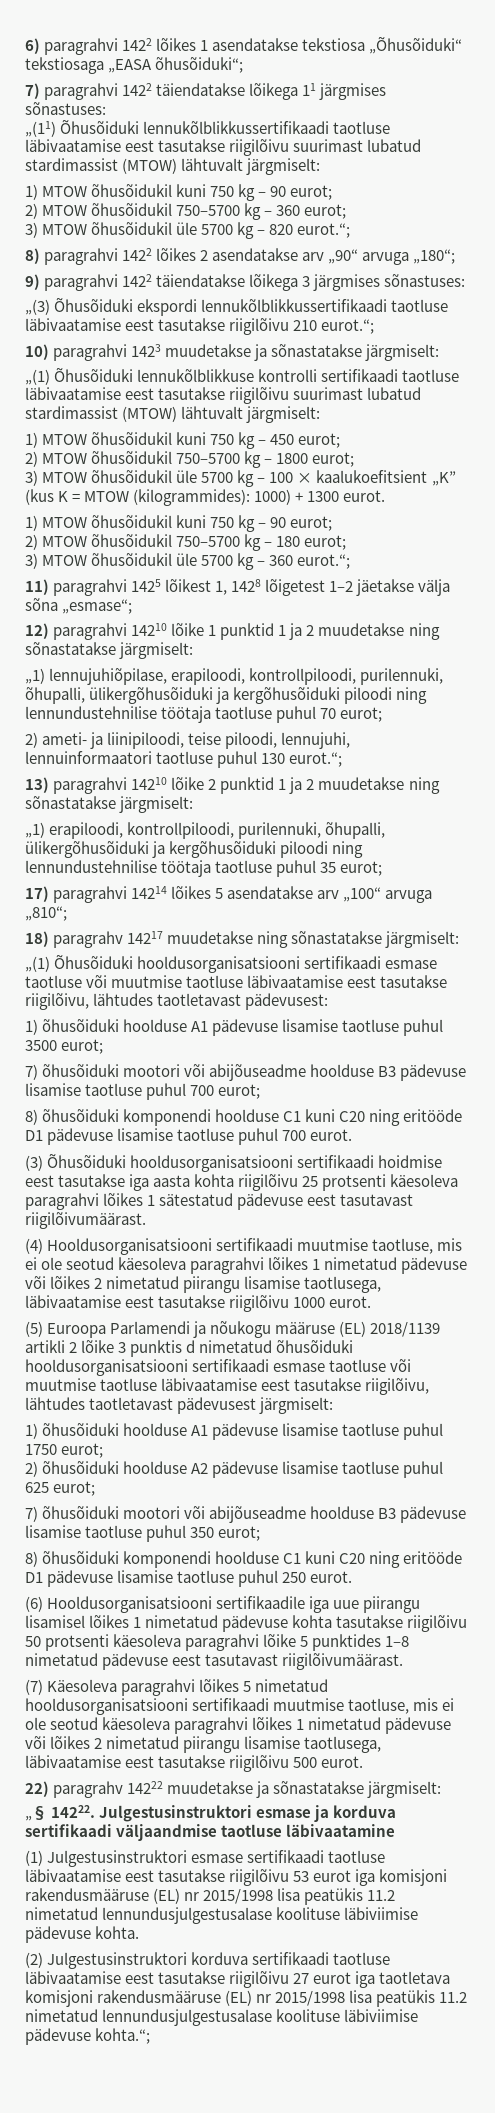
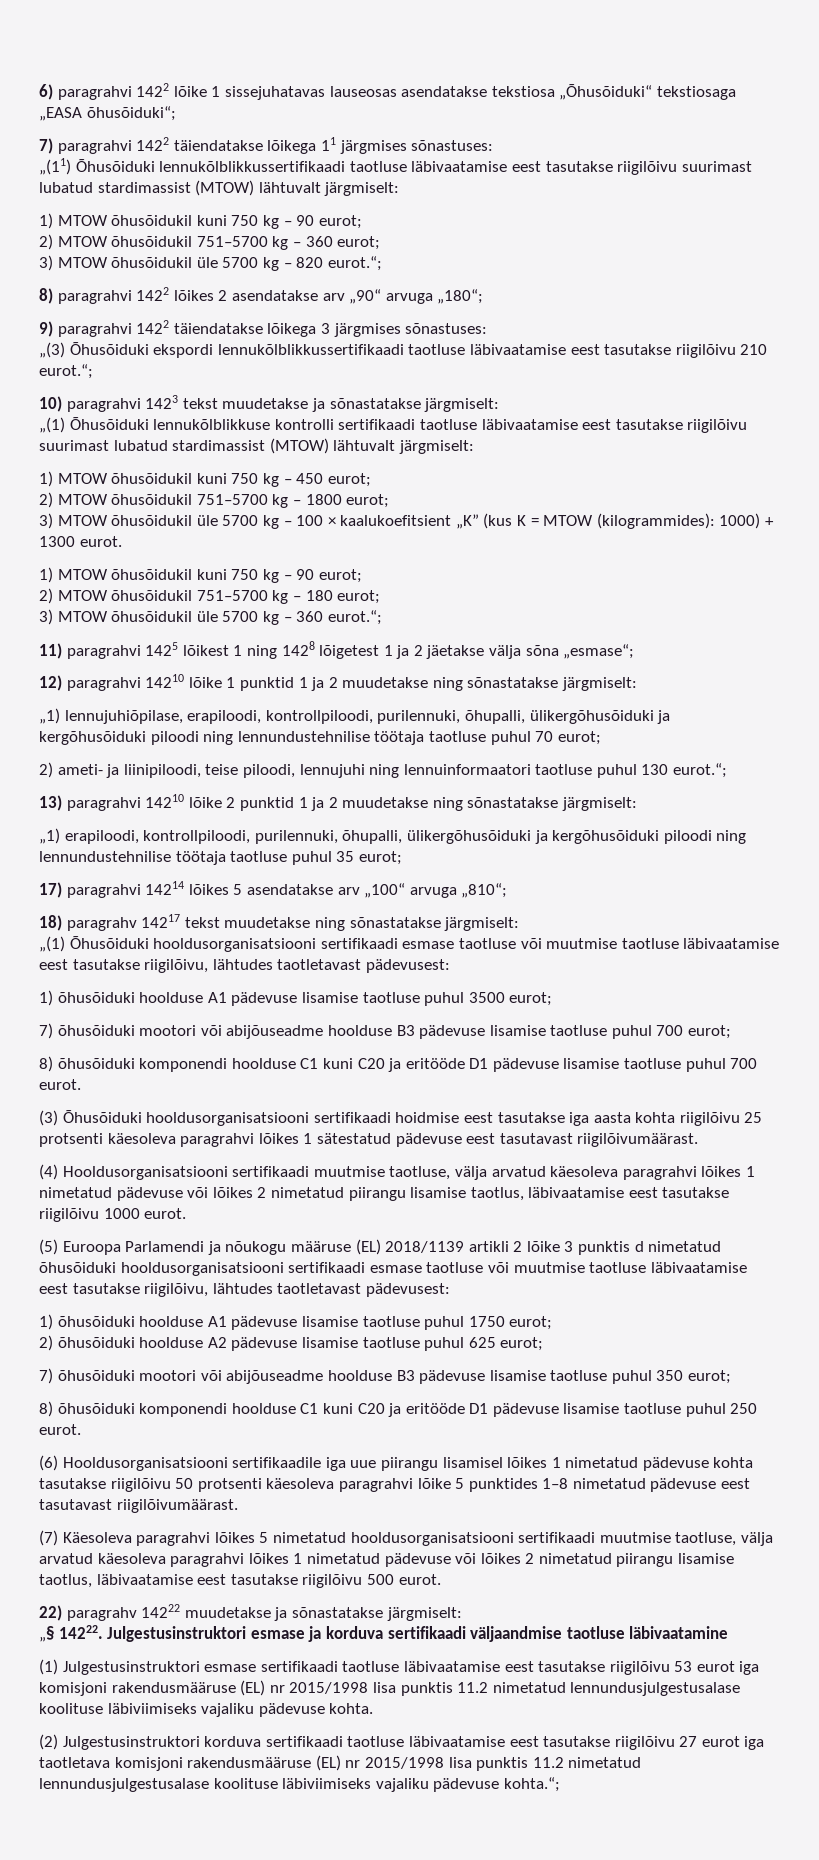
- 6) paragrahvi 1422 lõikes 1 asendatakse tekstiosa „Õhusõiduki“ tekstiosaga „EASA õhusõiduki“;
+ 6) paragrahvi 1422 lõike 1 sissejuhatavas lauseosas asendatakse tekstiosa „Õhusõiduki“ tekstiosaga „EASA õhusõiduki“;
- 2) MTOW õhusõidukil 750–5700 kg – 360 eurot;
+ 2) MTOW õhusõidukil 751–5700 kg – 360 eurot;
- 10) paragrahvi 1423 muudetakse ja sõnastatakse järgmiselt:
+ 10) paragrahvi 1423 tekst muudetakse ja sõnastatakse järgmiselt:
- 2) MTOW õhusõidukil 750–5700 kg – 1800 eurot;
+ 2) MTOW õhusõidukil 751–5700 kg – 1800 eurot;
- 2) MTOW õhusõidukil 750–5700 kg – 180 eurot;
+ 2) MTOW õhusõidukil 751–5700 kg – 180 eurot;
- 11) paragrahvi 1425 lõikest 1, 1428 lõigetest 1–2 jäetakse välja sõna „esmase“;
+ 11) paragrahvi 1425 lõikest 1 ning 1428 lõigetest 1 ja 2 jäetakse välja sõna „esmase“;
- 2) ameti- ja liinipiloodi, teise piloodi, lennujuhi, lennuinformaatori taotluse puhul 130 eurot.“;
+ 2) ameti- ja liinipiloodi, teise piloodi, lennujuhi ning lennuinformaatori taotluse puhul 130 eurot.“;
- 18) paragrahv 14217 muudetakse ning sõnastatakse järgmiselt:
+ 18) paragrahv 14217 tekst muudetakse ning sõnastatakse järgmiselt:
- 8) õhusõiduki komponendi hoolduse C1 kuni C20 ning eritööde D1 pädevuse lisamise taotluse puhul 700 eurot.
+ 8) õhusõiduki komponendi hoolduse C1 kuni C20 ja eritööde D1 pädevuse lisamise taotluse puhul 700 eurot.
- (4) Hooldusorganisatsiooni sertifikaadi muutmise taotluse, mis ei ole seotud käesoleva paragrahvi lõikes 1 nimetatud pädevuse või lõikes 2 nimetatud piirangu lisamise taotlusega, läbivaatamise eest tasutakse riigilõivu 1000 eurot.
+ (4) Hooldusorganisatsiooni sertifikaadi muutmise taotluse, välja arvatud käesoleva paragrahvi lõikes 1 nimetatud pädevuse või lõikes 2 nimetatud piirangu lisamise taotlus, läbivaatamise eest tasutakse riigilõivu 1000 eurot.
- (5) Euroopa Parlamendi ja nõukogu määruse (EL) 2018/1139 artikli 2 lõike 3 punktis d nimetatud õhusõiduki hooldusorganisatsiooni sertifikaadi esmase taotluse või muutmise taotluse läbivaatamise eest tasutakse riigilõivu, lähtudes taotletavast pädevusest järgmiselt:
+ (5) Euroopa Parlamendi ja nõukogu määruse (EL) 2018/1139 artikli 2 lõike 3 punktis d nimetatud õhusõiduki hooldusorganisatsiooni sertifikaadi esmase taotluse või muutmise taotluse läbivaatamise eest tasutakse riigilõivu, lähtudes taotletavast pädevusest:
- 8) õhusõiduki komponendi hoolduse C1 kuni C20 ning eritööde D1 pädevuse lisamise taotluse puhul 250 eurot.
+ 8) õhusõiduki komponendi hoolduse C1 kuni C20 ja eritööde D1 pädevuse lisamise taotluse puhul 250 eurot.
- (7) Käesoleva paragrahvi lõikes 5 nimetatud hooldusorganisatsiooni sertifikaadi muutmise taotluse, mis ei ole seotud käesoleva paragrahvi lõikes 1 nimetatud pädevuse või lõikes 2 nimetatud piirangu lisamise taotlusega, läbivaatamise eest tasutakse riigilõivu 500 eurot.
+ (7) Käesoleva paragrahvi lõikes 5 nimetatud hooldusorganisatsiooni sertifikaadi muutmise taotluse, välja arvatud käesoleva paragrahvi lõikes 1 nimetatud pädevuse või lõikes 2 nimetatud piirangu lisamise taotlus, läbivaatamise eest tasutakse riigilõivu 500 eurot.
- (1) Julgestusinstruktori esmase sertifikaadi taotluse läbivaatamise eest tasutakse riigilõivu 53 eurot iga komisjoni rakendusmääruse (EL) nr 2015/1998 lisa peatükis 11.2 nimetatud lennundusjulgestusalase koolituse läbiviimise pädevuse kohta.
+ (1) Julgestusinstruktori esmase sertifikaadi taotluse läbivaatamise eest tasutakse riigilõivu 53 eurot iga komisjoni rakendusmääruse (EL) nr 2015/1998 lisa punktis 11.2 nimetatud lennundusjulgestusalase koolituse läbiviimiseks vajaliku pädevuse kohta.
- (2) Julgestusinstruktori korduva sertifikaadi taotluse läbivaatamise eest tasutakse riigilõivu 27 eurot iga taotletava komisjoni rakendusmääruse (EL) nr 2015/1998 lisa peatükis 11.2 nimetatud lennundusjulgestusalase koolituse läbiviimise pädevuse kohta.“;
+ (2) Julgestusinstruktori korduva sertifikaadi taotluse läbivaatamise eest tasutakse riigilõivu 27 eurot iga taotletava komisjoni rakendusmääruse (EL) nr 2015/1998 lisa punktis 11.2 nimetatud lennundusjulgestusalase koolituse läbiviimiseks vajaliku pädevuse kohta.“;

